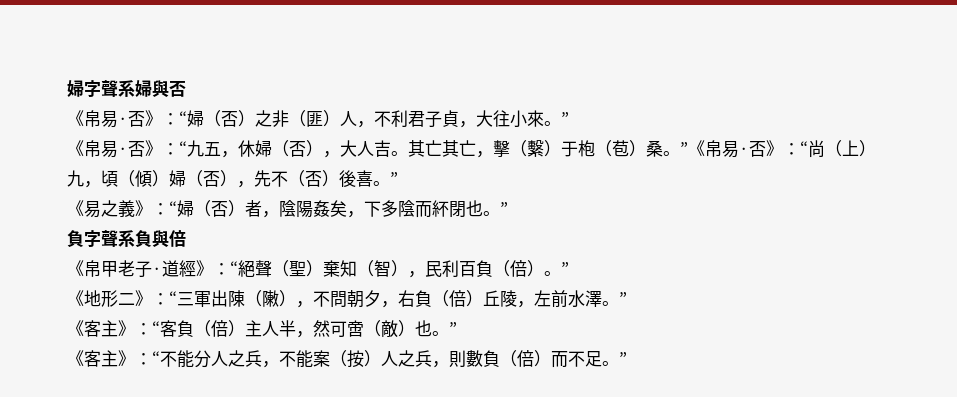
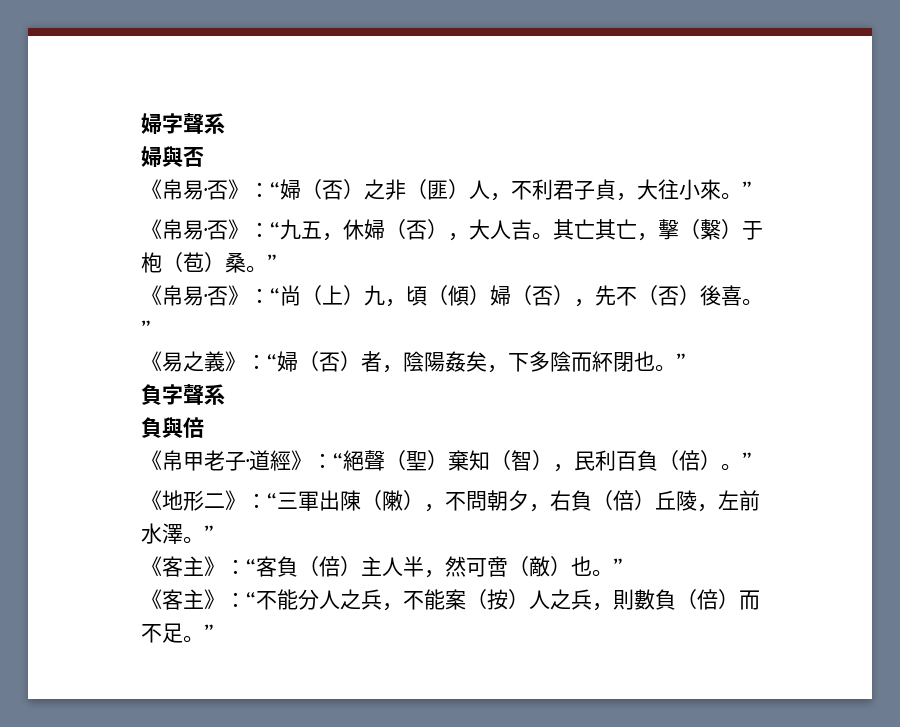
- 婦字聲系婦與否
+ 婦字聲系
+ 婦與否
- 其亡其亡，擊（繫）于枹（苞）桑。”《帛易·否》：“尚（上）九，頃（傾）婦（否），先不（否）後喜。”
+ 其亡其亡，擊（繫）于枹（苞）桑。”
+ 《帛易·否》：“尚（上）九，頃（傾）婦（否），先不（否）後喜。”
- 負字聲系負與倍
+ 負字聲系
+ 負與倍

